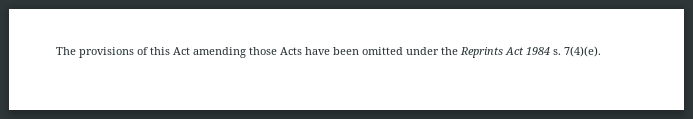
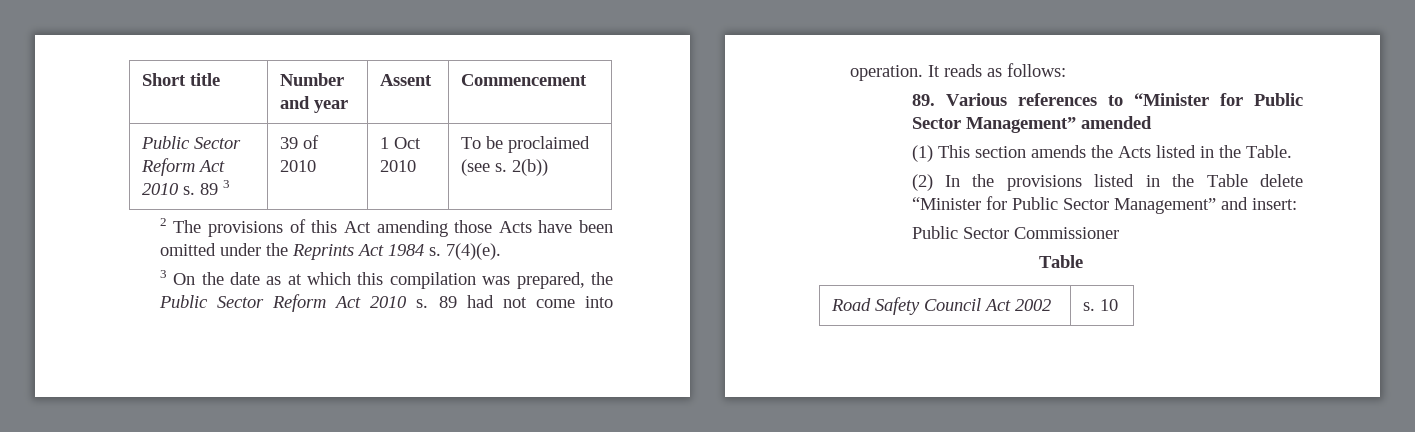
- The provisions of this Act amending those Acts have been omitted under the Reprints Act 1984 s.
+ Short title | Number and year | Assent | Commencement
+ Public Sector Reform Act 2010 s. 89 3 | 39 of 2010 | 1 Oct 2010 | To be proclaimed (see s. 2(b))
+ 2 The provisions of this Act amending those Acts have been omitted under the Reprints Act 1984 s.
+ 3 On the date as at which this compilation was prepared, the Public Sector Reform Act 2010 s. 89 had not come into operation. It reads as follows:
+ 89. Various references to “Minister for Public Sector Management” amended
+ (1) This section amends the Acts listed in the Table.
+ (2) In the provisions listed in the Table delete “Minister for Public Sector Management” and insert:
+ Public Sector Commissioner
+ Table
+ Road Safety Council Act 2002 | s. 10

